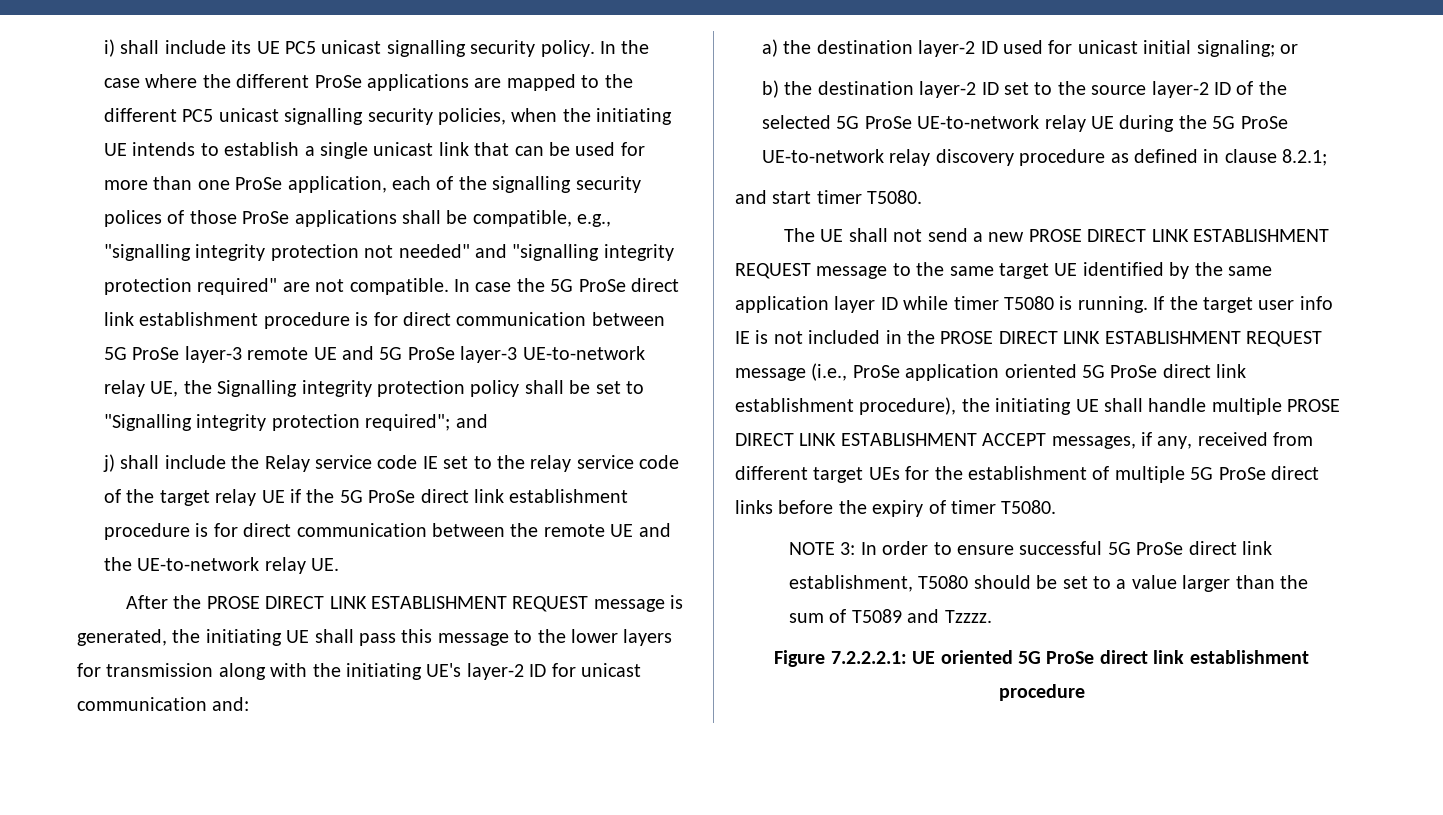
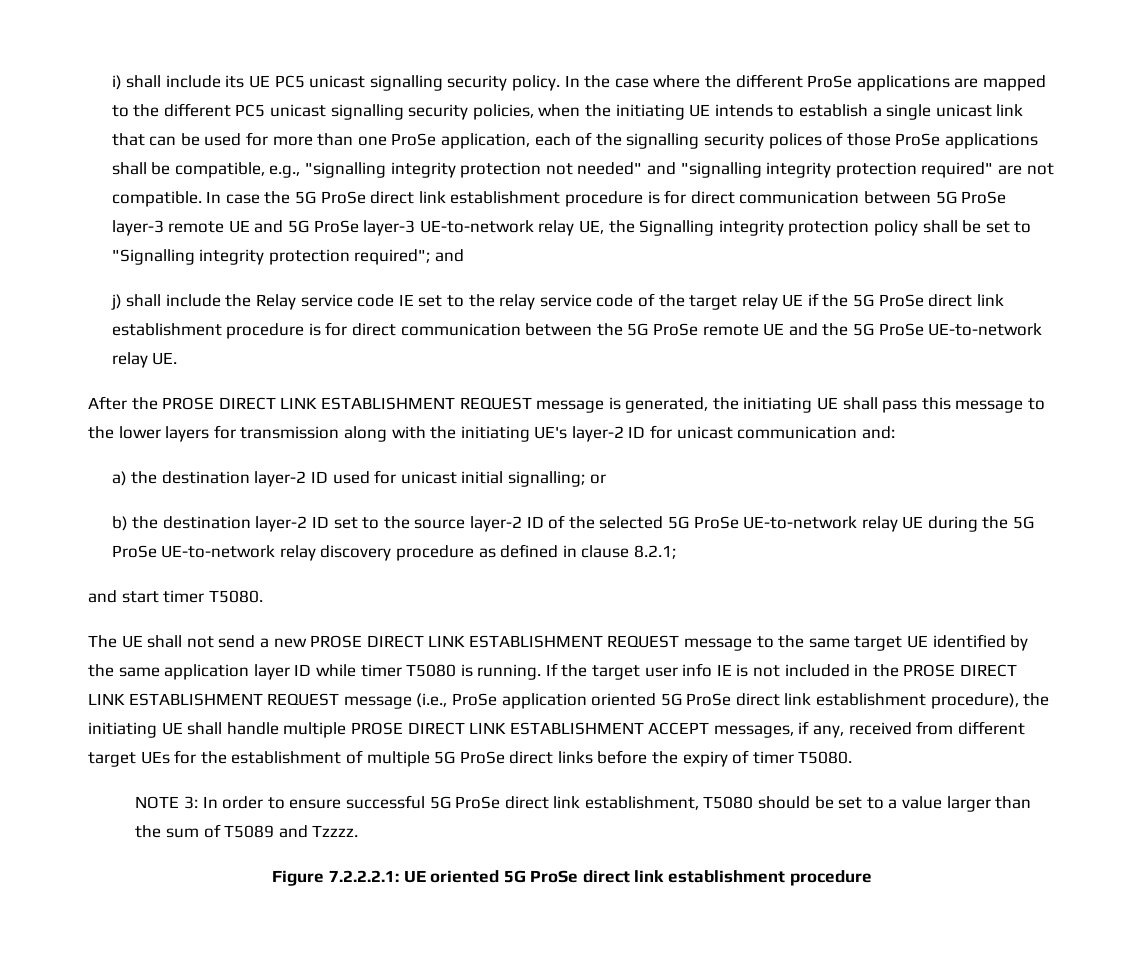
- j) shall include the Relay service code IE set to the relay service code of the target relay UE if the 5G ProSe direct link establishment procedure is for direct communication between the remote UE and the UE-to-network relay UE.
+ j) shall include the Relay service code IE set to the relay service code of the target relay UE if the 5G ProSe direct link establishment procedure is for direct communication between the 5G ProSe remote UE and the 5G ProSe UE-to-network relay UE.
- a) the destination layer-2 ID used for unicast initial signaling; or
+ a) the destination layer-2 ID used for unicast initial signalling; or

